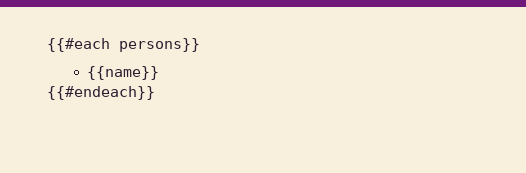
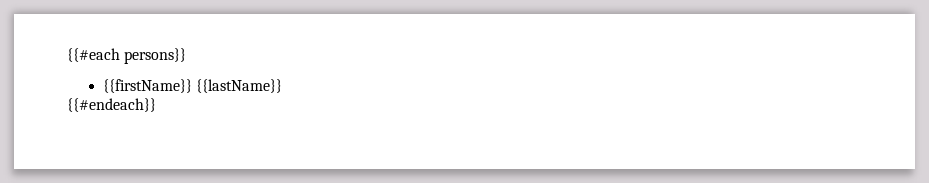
- {{name}}
+ {{firstName}} {{lastName}}

